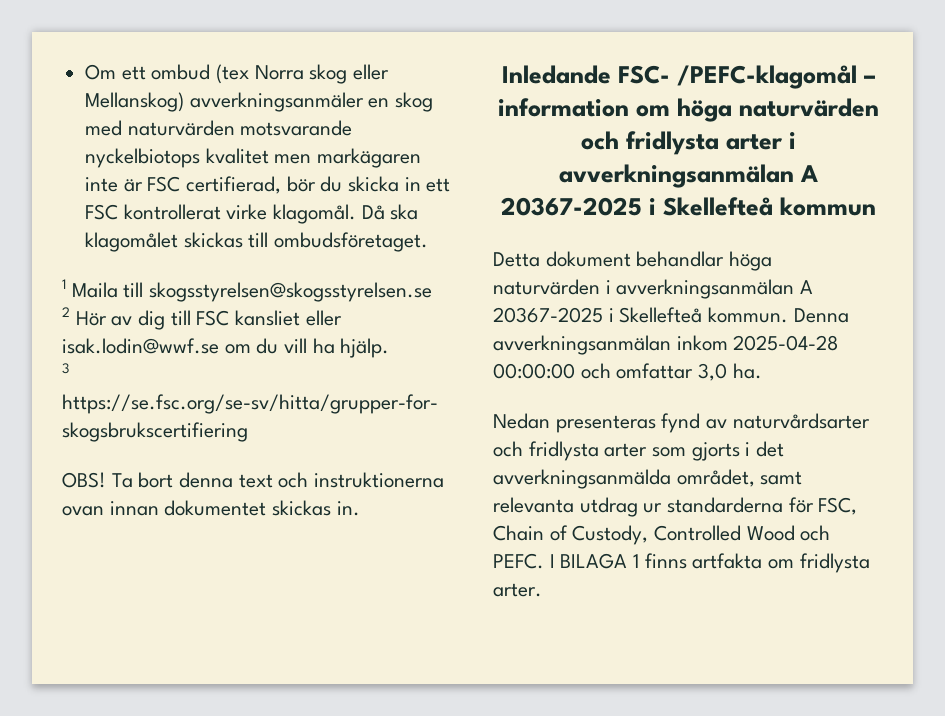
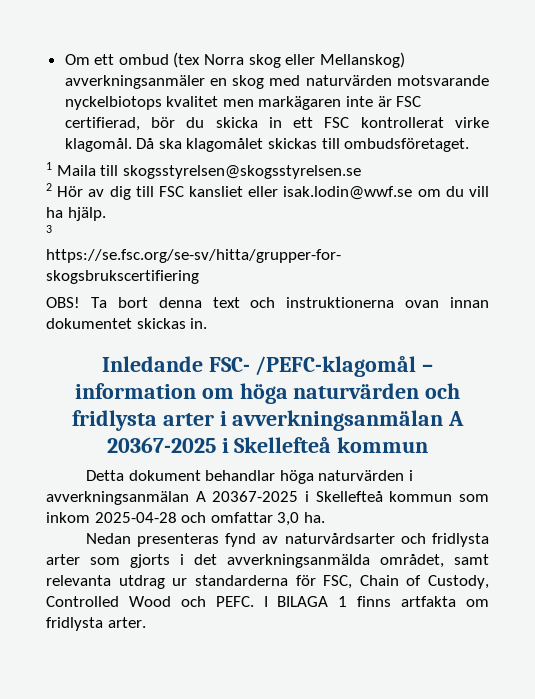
- Detta dokument behandlar höga naturvärden i avverkningsanmälan A 20367-2025 i Skellefteå kommun. Denna avverkningsanmälan inkom 2025-04-28 00:00:00 och omfattar 3,0 ha.
+ Detta dokument behandlar höga naturvärden i avverkningsanmälan A 20367-2025 i Skellefteå kommun som inkom 2025-04-28 och omfattar 3,0 ha.

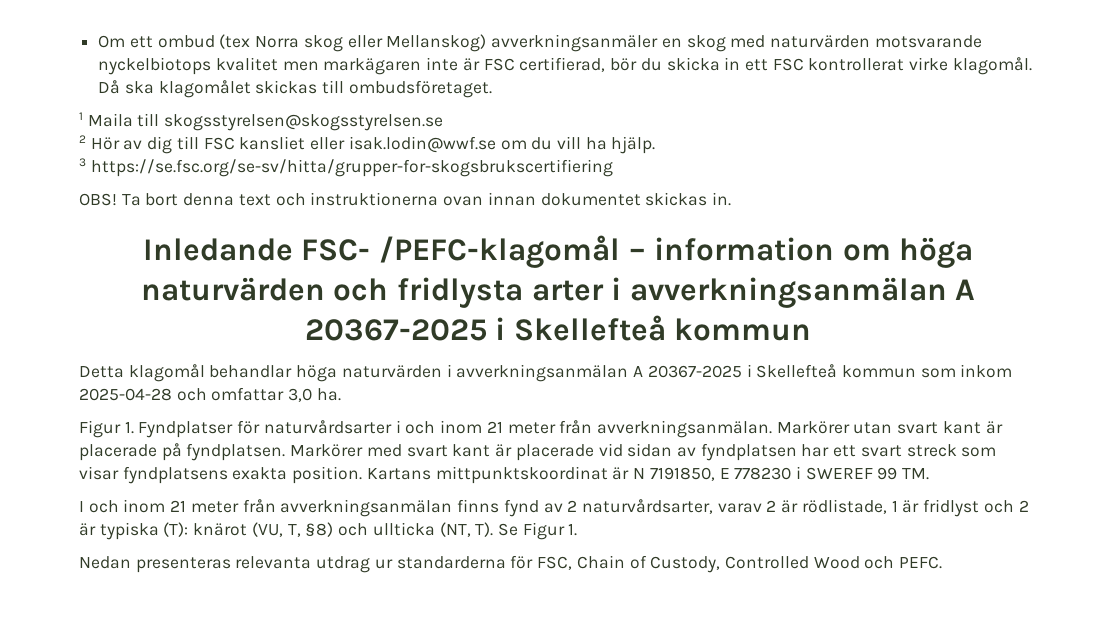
- Detta dokument behandlar höga naturvärden i avverkningsanmälan A 20367-2025 i Skellefteå kommun som inkom 2025-04-28 och omfattar 3,0 ha.
+ Detta klagomål behandlar höga naturvärden i avverkningsanmälan A 20367-2025 i Skellefteå kommun som inkom 2025-04-28 och omfattar 3,0 ha.
- Nedan presenteras fynd av naturvårdsarter och fridlysta arter som gjorts i det avverkningsanmälda området, samt relevanta utdrag ur standarderna för FSC, Chain of Custody, Controlled Wood och PEFC. I BILAGA 1 finns artfakta om fridlysta arter.
+ Figur 1. Fyndplatser för naturvårdsarter i och inom 21 meter från avverkningsanmälan. Markörer utan svart kant är placerade på fyndplatsen. Markörer med svart kant är placerade vid sidan av fyndplatsen har ett svart streck som visar fyndplatsens exakta position. Kartans mittpunktskoordinat är N 7191850, E 778230 i SWEREF 99 TM.
+ I och inom 21 meter från avverkningsanmälan finns fynd av 2 naturvårdsarter, varav 2 är rödlistade, 1 är fridlyst och 2 är typiska (T): knärot (VU, T, §8) och ullticka (NT, T). Se Figur 1.
+ Nedan presenteras relevanta utdrag ur standarderna för FSC, Chain of Custody, Controlled Wood och PEFC.

